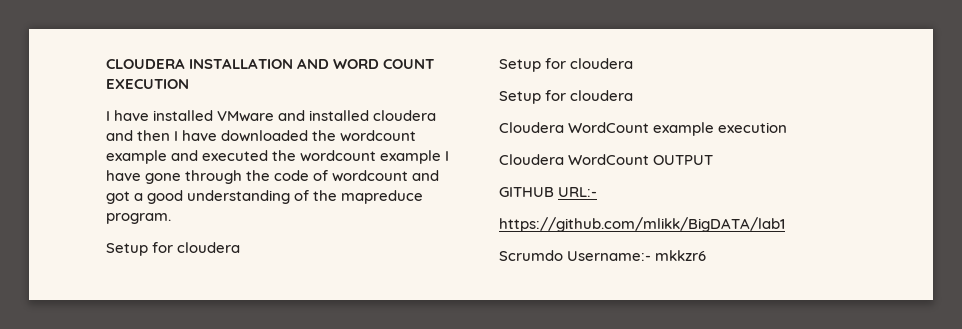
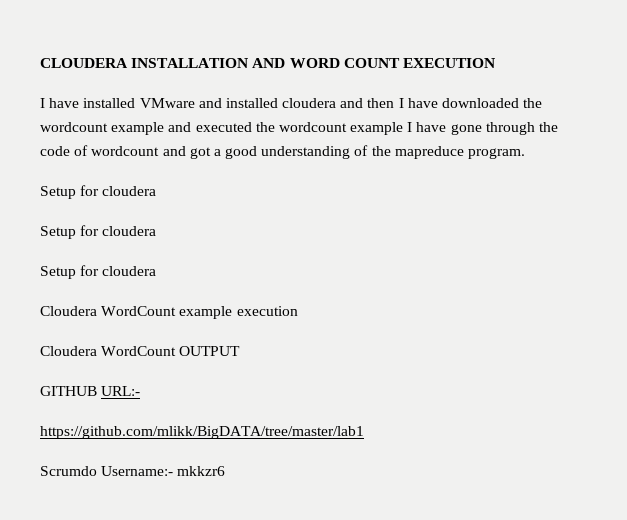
- https://github.com/mlikk/BigDATA/lab1
+ https://github.com/mlikk/BigDATA/tree/master/lab1

